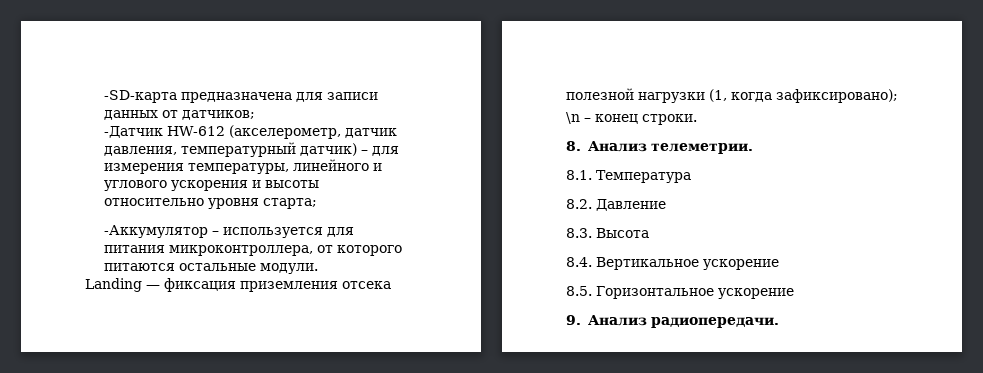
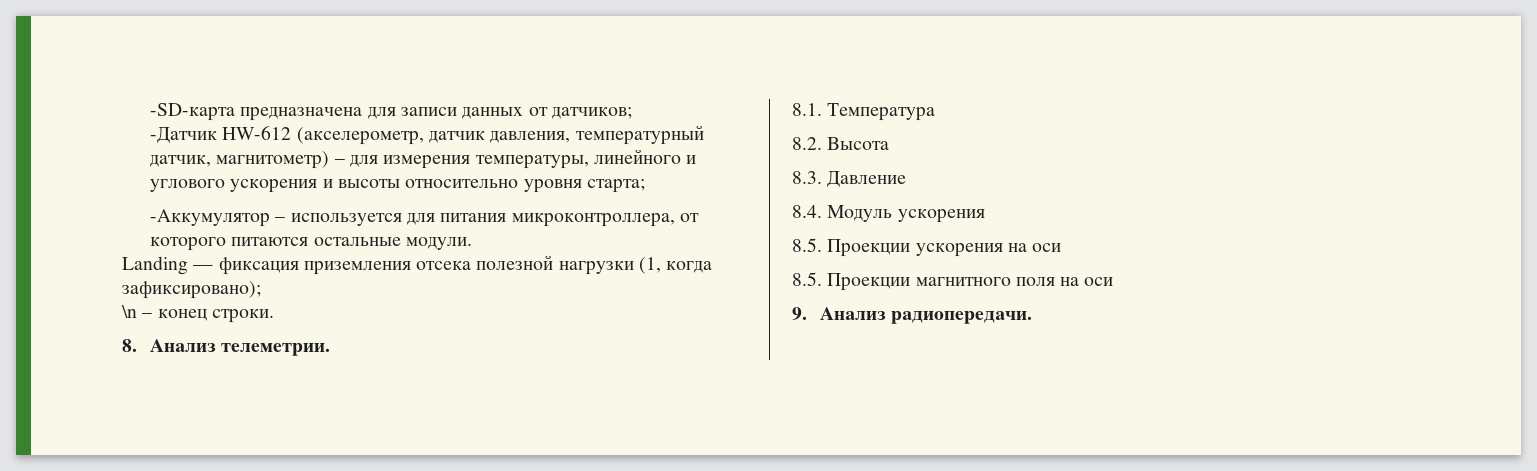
- -Датчик HW-612 (акселерометр, датчик давления, температурный датчик) – для измерения температуры, линейного и углового ускорения и высоты относительно уровня старта;
+ -Датчик HW-612 (акселерометр, датчик давления, температурный датчик, магнитометр) – для измерения температуры, линейного и углового ускорения и высоты относительно уровня старта;
- 8.2. Давление
+ 8.2. Высота
+ 8.3. Давление
- 8.3. Высота
- 8.4. Вертикальное ускорение
- 8.5. Горизонтальное ускорение
+ 8.4. Модуль ускорения
+ 8.5. Проекции ускорения на оси
+ 8.5. Проекции магнитного поля на оси

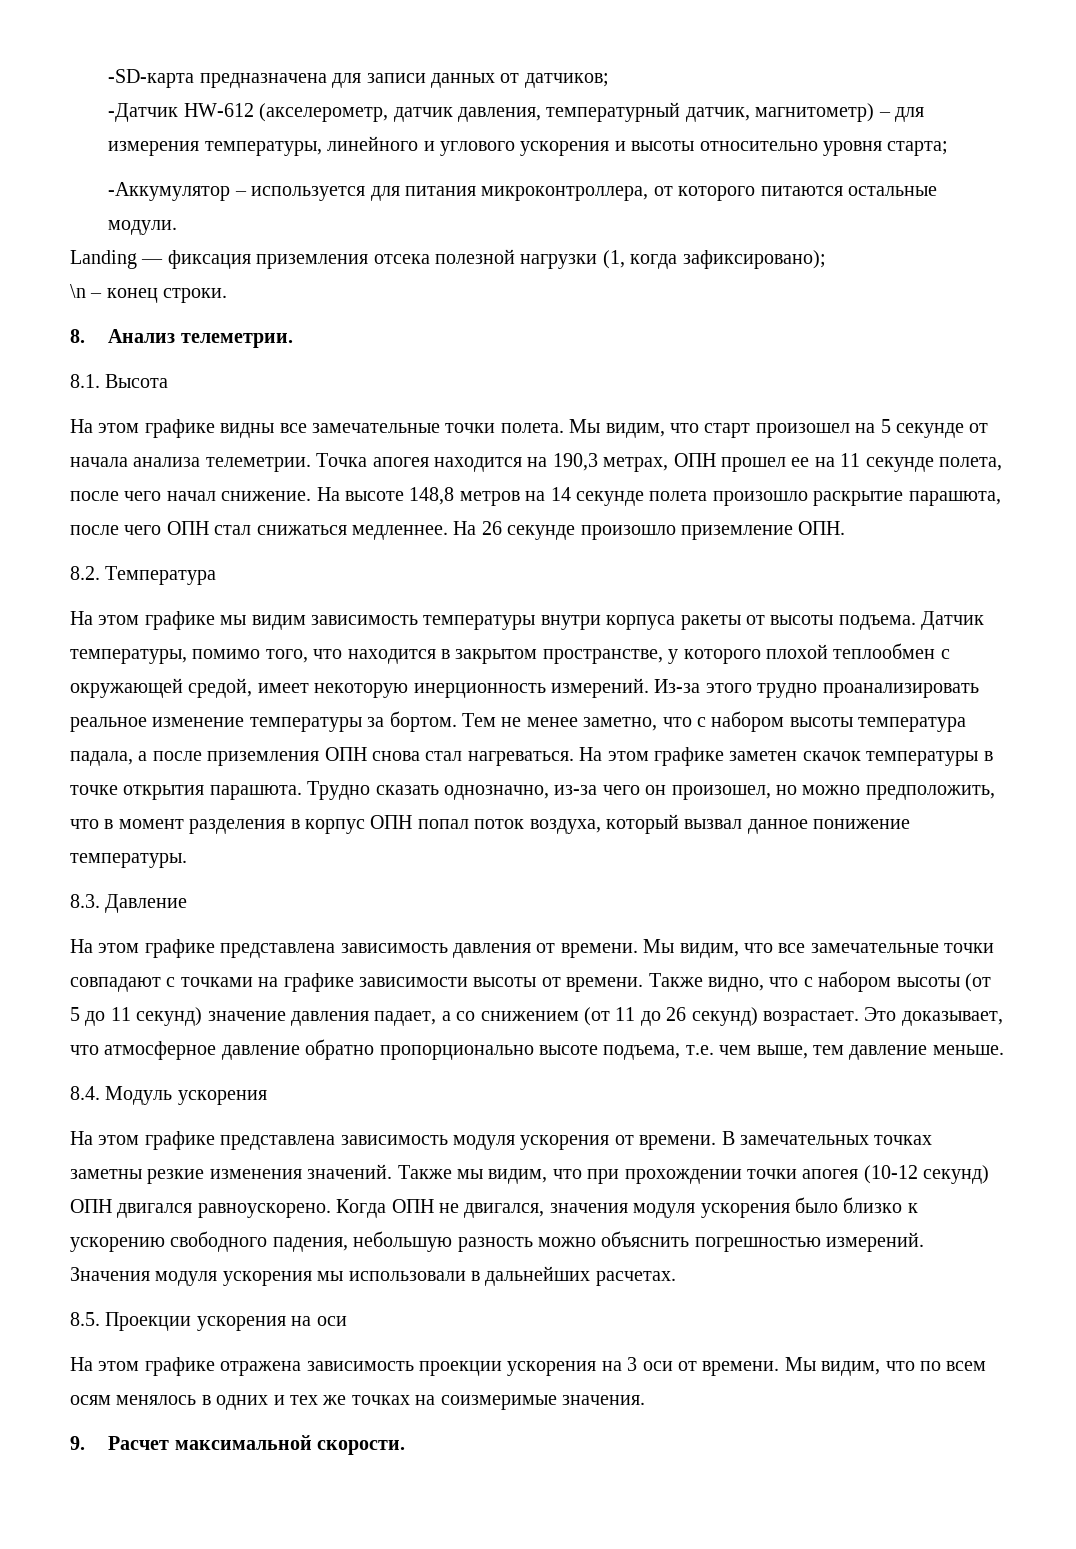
- 8.1. Температура
- 8.2. Высота
+ 8.1. Высота
+ На этом графике видны все замечательные точки полета. Мы видим, что старт произошел на 5 секунде от начала анализа телеметрии. Точка апогея находится на 190,3 метрах, ОПН прошел ее на 11 секунде полета, после чего начал снижение. На высоте 148,8 метров на 14 секунде полета произошло раскрытие парашюта, после чего ОПН стал снижаться медленнее. На 26 секунде произошло приземление ОПН.
+ 8.2. Температура
+ На этом графике мы видим зависимость температуры внутри корпуса ракеты от высоты подъема. Датчик температуры, помимо того, что находится в закрытом пространстве, у которого плохой теплообмен с окружающей средой, имеет некоторую инерционность измерений. Из-за этого трудно проанализировать реальное изменение температуры за бортом. Тем не менее заметно, что с набором высоты температура падала, а после приземления ОПН снова стал нагреваться. На этом графике заметен скачок температуры в точке открытия парашюта. Трудно сказать однозначно, из-за чего он произошел, но можно предположить, что в момент разделения в корпус ОПН попал поток воздуха, который вызвал данное понижение температуры.
  8.3. Давление
+ На этом графике представлена зависимость давления от времени. Мы видим, что все замечательные точки совпадают с точками на графике зависимости высоты от времени. Также видно, что с набором высоты (от 5 до 11 секунд) значение давления падает, а со снижением (от 11 до 26 секунд) возрастает. Это доказывает, что атмосферное давление обратно пропорционально высоте подъема, т.е. чем выше, тем давление меньше.
  8.4. Модуль ускорения
+ На этом графике представлена зависимость модуля ускорения от времени. В замечательных точках заметны резкие изменения значений. Также мы видим, что при прохождении точки апогея (10-12 секунд) ОПН двигался равноускорено. Когда ОПН не двигался, значения модуля ускорения было близко к ускорению свободного падения, небольшую разность можно объяснить погрешностью измерений. Значения модуля ускорения мы использовали в дальнейших расчетах.
- 8.5. Проекции магнитного поля на оси
- 9. Анализ радиопередачи.
+ На этом графике отражена зависимость проекции ускорения на 3 оси от времени. Мы видим, что по всем осям менялось в одних и тех же точках на соизмеримые значения.
+ 9. Расчет максимальной скорости.

